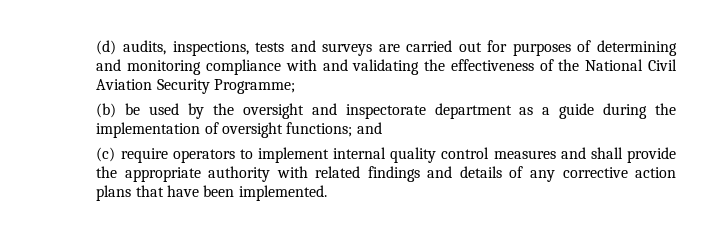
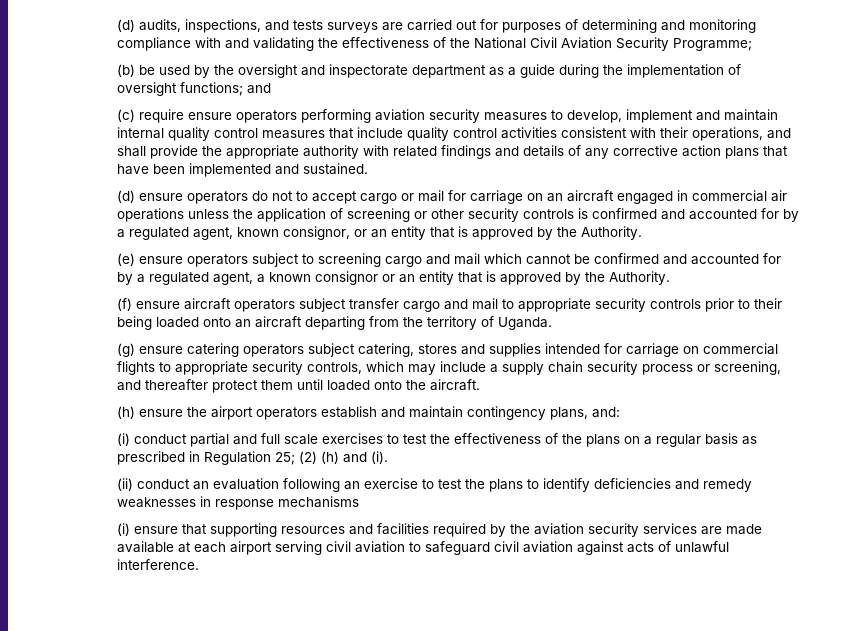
- (d) audits, inspections, tests and surveys are carried out for purposes of determining and monitoring compliance with and validating the effectiveness of the National Civil Aviation Security Programme;
+ (d) audits, inspections, and tests surveys are carried out for purposes of determining and monitoring compliance with and validating the effectiveness of the National Civil Aviation Security Programme;
- (c) require operators to implement internal quality control measures and shall provide the appropriate authority with related findings and details of any corrective action plans that have been implemented.
+ (c) require ensure operators performing aviation security measures to develop, implement and maintain internal quality control measures that include quality control activities consistent with their operations, and shall provide the appropriate authority with related findings and details of any corrective action plans that have been implemented and sustained.
+ (d) ensure operators do not to accept cargo or mail for carriage on an aircraft engaged in commercial air operations unless the application of screening or other security controls is confirmed and accounted for by a regulated agent, known consignor, or an entity that is approved by the Authority.
+ (e) ensure operators subject to screening cargo and mail which cannot be confirmed and accounted for by a regulated agent, a known consignor or an entity that is approved by the Authority.
+ (f) ensure aircraft operators subject transfer cargo and mail to appropriate security controls prior to their being loaded onto an aircraft departing from the territory of Uganda.
+ (g) ensure catering operators subject catering, stores and supplies intended for carriage on commercial flights to appropriate security controls, which may include a supply chain security process or screening, and thereafter protect them until loaded onto the aircraft.
+ (h) ensure the airport operators establish and maintain contingency plans, and:
+ (i) conduct partial and full scale exercises to test the effectiveness of the plans on a regular basis as prescribed in Regulation 25; (2) (h) and (i).
+ (ii) conduct an evaluation following an exercise to test the plans to identify deficiencies and remedy weaknesses in response mechanisms
+ (i) ensure that supporting resources and facilities required by the aviation security services are made available at each airport serving civil aviation to safeguard civil aviation against acts of unlawful interference.

